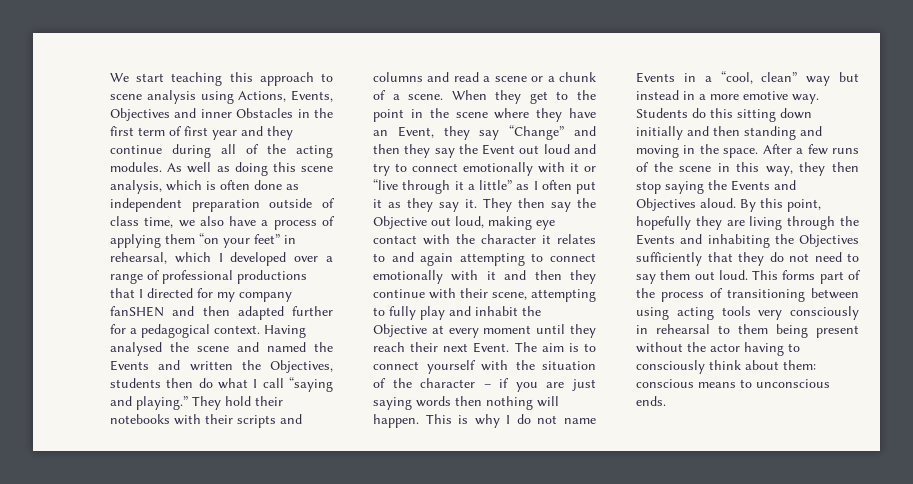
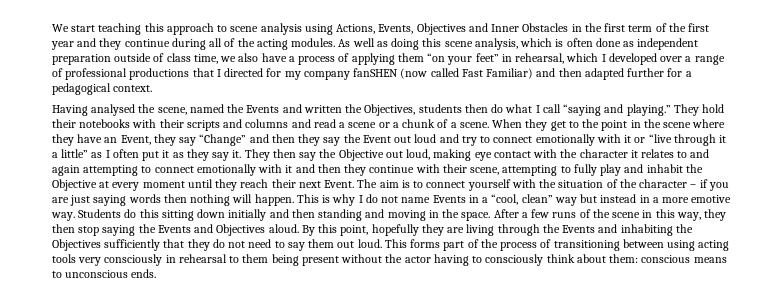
- We start teaching this approach to scene analysis using Actions, Events, Objectives and inner Obstacles in the first term of first year and they continue during all of the acting modules.
+ We start teaching this approach to scene analysis using Actions, Events, Objectives and Inner Obstacles in the first term of the first year and they continue during all of the acting modules.
- As well as doing this scene analysis, which is often done as independent preparation outside of class time, we also have a process of applying them “on your feet” in rehearsal, which I developed over a range of professional productions that I directed for my company fanSHEN and then adapted further for a pedagogical context. Having analysed the scene and named the Events and written the Objectives, students then do what I call “saying and playing.”
+ As well as doing this scene analysis, which is often done as independent preparation outside of class time, we also have a process of applying them “on your feet” in rehearsal, which I developed over a range of professional productions that I directed for my company fanSHEN (now called Fast Familiar) and then adapted further for a pedagogical context.
+ Having analysed the scene, named the Events and written the Objectives, students then do what I call “saying and playing.”

